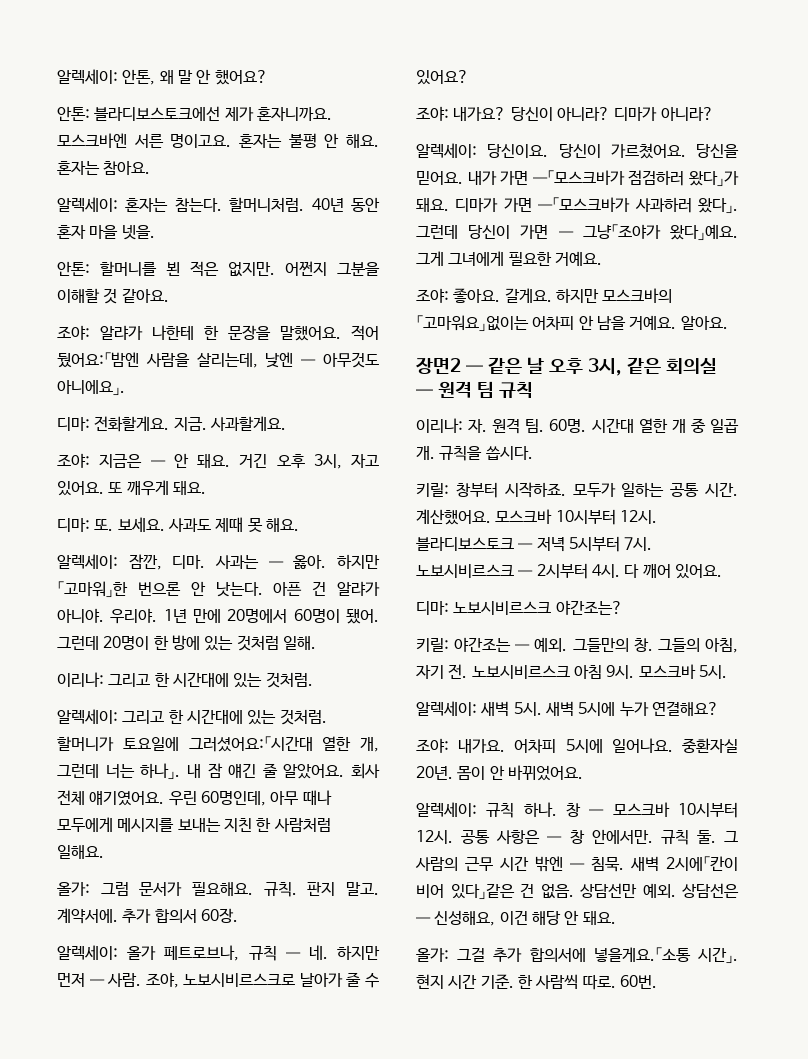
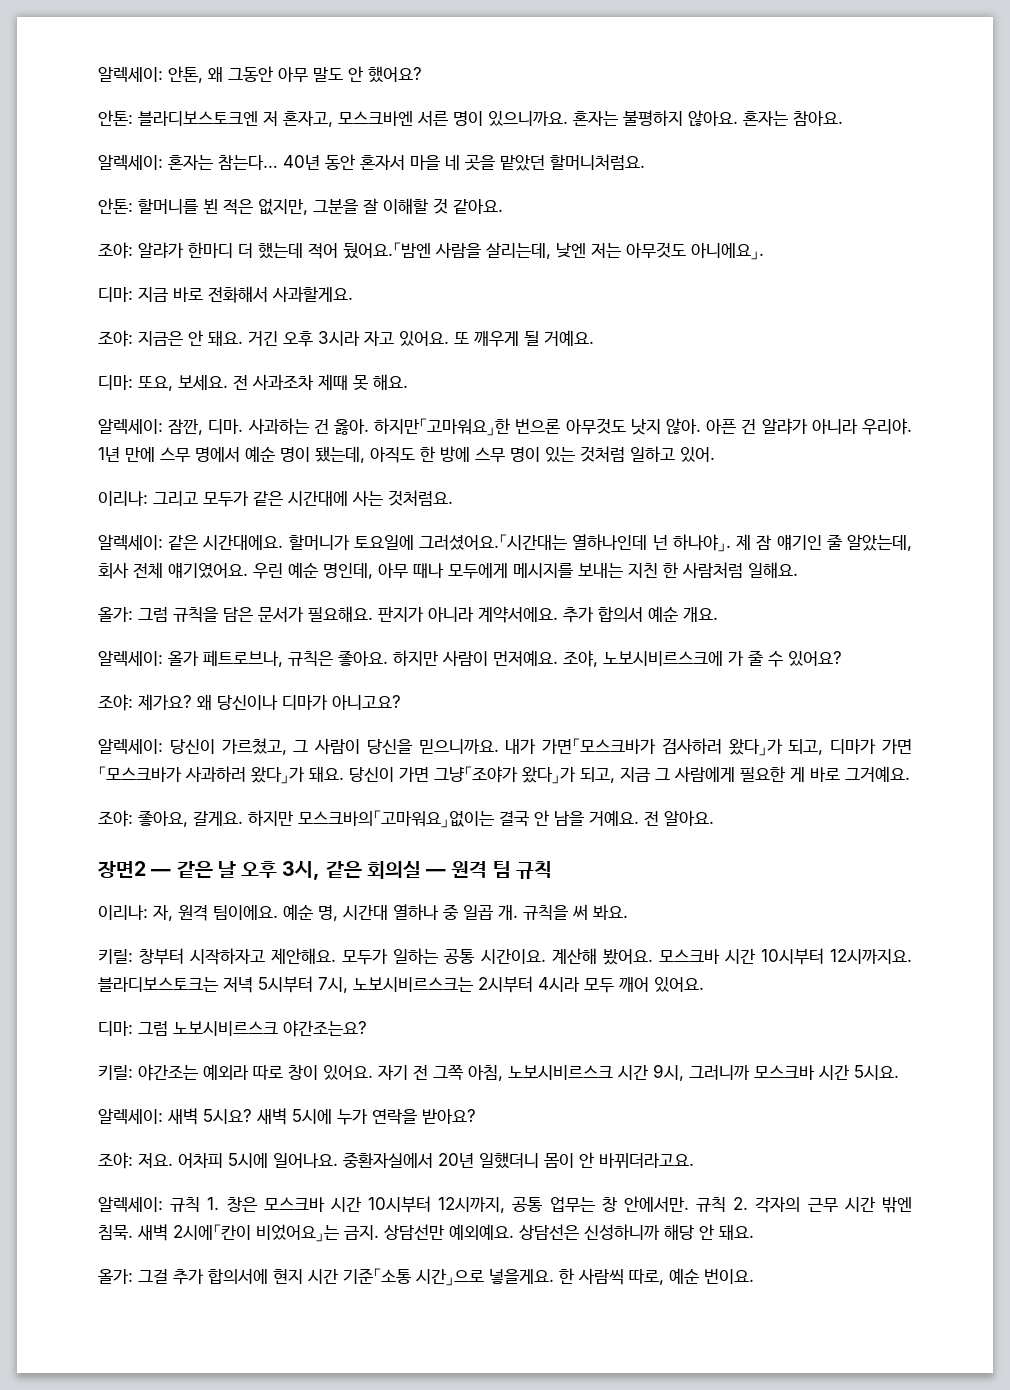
- 알렉세이: 안톤, 왜 말 안 했어요?
+ 알렉세이: 안톤, 왜 그동안 아무 말도 안 했어요?
- 안톤: 블라디보스토크에선 제가 혼자니까요. 모스크바엔 서른 명이고요. 혼자는 불평 안 해요. 혼자는 참아요.
- 알렉세이: 혼자는 참는다. 할머니처럼. 40년 동안 혼자 마을 넷을.
+ 안톤: 블라디보스토크엔 저 혼자고, 모스크바엔 서른 명이 있으니까요. 혼자는 불평하지 않아요. 혼자는 참아요.
+ 알렉세이: 혼자는 참는다… 40년 동안 혼자서 마을 네 곳을 맡았던 할머니처럼요.
- 안톤: 할머니를 뵌 적은 없지만. 어쩐지 그분을 이해할 것 같아요.
+ 안톤: 할머니를 뵌 적은 없지만, 그분을 잘 이해할 것 같아요.
- 조야: 알랴가 나한테 한 문장을 말했어요. 적어 뒀어요:「밤엔 사람을 살리는데, 낮엔 — 아무것도 아니에요」.
+ 조야: 알랴가 한마디 더 했는데 적어 뒀어요.「밤엔 사람을 살리는데, 낮엔 저는 아무것도 아니에요」.
- 디마: 전화할게요. 지금. 사과할게요.
+ 디마: 지금 바로 전화해서 사과할게요.
- 조야: 지금은 — 안 돼요.
+ 조야: 지금은 안 돼요.
- 거긴 오후 3시, 자고 있어요.
+ 거긴 오후 3시라 자고 있어요.
- 또 깨우게 돼요.
- 디마: 또. 보세요. 사과도 제때 못 해요.
+ 또 깨우게 될 거예요.
+ 디마: 또요, 보세요. 전 사과조차 제때 못 해요.
- 사과는 — 옳아.
+ 사과하는 건 옳아.
- 하지만「고마워」한 번으론 안 낫는다.
+ 하지만「고마워요」한 번으론 아무것도 낫지 않아.
- 아픈 건 알랴가 아니야. 우리야.
+ 아픈 건 알랴가 아니라 우리야.
- 1년 만에 20명에서 60명이 됐어. 그런데 20명이 한 방에 있는 것처럼 일해.
- 이리나: 그리고 한 시간대에 있는 것처럼.
- 알렉세이: 그리고 한 시간대에 있는 것처럼. 할머니가 토요일에 그러셨어요:「시간대 열한 개, 그런데 너는 하나」. 내 잠 얘긴 줄 알았어요. 회사 전체 얘기였어요.
+ 1년 만에 스무 명에서 예순 명이 됐는데, 아직도 한 방에 스무 명이 있는 것처럼 일하고 있어.
+ 이리나: 그리고 모두가 같은 시간대에 사는 것처럼요.
+ 알렉세이: 같은 시간대에요. 할머니가 토요일에 그러셨어요.「시간대는 열하나인데 넌 하나야」. 제 잠 얘기인 줄 알았는데, 회사 전체 얘기였어요.
- 우린 60명인데, 아무 때나 모두에게 메시지를 보내는 지친 한 사람처럼 일해요.
+ 우린 예순 명인데, 아무 때나 모두에게 메시지를 보내는 지친 한 사람처럼 일해요.
- 올가: 그럼 문서가 필요해요. 규칙. 판지 말고. 계약서에. 추가 합의서 60장.
- 알렉세이: 올가 페트로브나, 규칙 — 네. 하지만 먼저 — 사람. 조야, 노보시비르스크로 날아가 줄 수 있어요?
- 조야: 내가요? 당신이 아니라? 디마가 아니라?
- 알렉세이: 당신이요. 당신이 가르쳤어요. 당신을 믿어요. 내가 가면 —「모스크바가 점검하러 왔다」가 돼요. 디마가 가면 —「모스크바가 사과하러 왔다」. 그런데 당신이 가면 — 그냥「조야가 왔다」예요. 그게 그녀에게 필요한 거예요.
- 조야: 좋아요. 갈게요.
+ 올가: 그럼 규칙을 담은 문서가 필요해요. 판지가 아니라 계약서에요. 추가 합의서 예순 개요.
+ 알렉세이: 올가 페트로브나, 규칙은 좋아요. 하지만 사람이 먼저예요. 조야, 노보시비르스크에 가 줄 수 있어요?
+ 조야: 제가요? 왜 당신이나 디마가 아니고요?
+ 알렉세이: 당신이 가르쳤고, 그 사람이 당신을 믿으니까요. 내가 가면「모스크바가 검사하러 왔다」가 되고, 디마가 가면「모스크바가 사과하러 왔다」가 돼요. 당신이 가면 그냥「조야가 왔다」가 되고, 지금 그 사람에게 필요한 게 바로 그거예요.
+ 조야: 좋아요, 갈게요.
- 하지만 모스크바의「고마워요」없이는 어차피 안 남을 거예요.
+ 하지만 모스크바의「고마워요」없이는 결국 안 남을 거예요.
- 알아요.
+ 전 알아요.
- 이리나: 자. 원격 팀. 60명. 시간대 열한 개 중 일곱 개.
+ 이리나: 자, 원격 팀이에요. 예순 명, 시간대 열하나 중 일곱 개.
- 규칙을 씁시다.
+ 규칙을 써 봐요.
- 키릴: 창부터 시작하죠.
+ 키릴: 창부터 시작하자고 제안해요.
- 모두가 일하는 공통 시간. 계산했어요. 모스크바 10시부터 12시. 블라디보스토크 — 저녁 5시부터 7시. 노보시비르스크 — 2시부터 4시. 다 깨어 있어요.
+ 모두가 일하는 공통 시간이요. 계산해 봤어요. 모스크바 시간 10시부터 12시까지요. 블라디보스토크는 저녁 5시부터 7시, 노보시비르스크는 2시부터 4시라 모두 깨어 있어요.
- 디마: 노보시비르스크 야간조는?
+ 디마: 그럼 노보시비르스크 야간조는요?
- 키릴: 야간조는 — 예외. 그들만의 창. 그들의 아침, 자기 전. 노보시비르스크 아침 9시. 모스크바 5시.
+ 키릴: 야간조는 예외라 따로 창이 있어요. 자기 전 그쪽 아침, 노보시비르스크 시간 9시, 그러니까 모스크바 시간 5시요.
- 알렉세이: 새벽 5시.
+ 알렉세이: 새벽 5시요?
- 새벽 5시에 누가 연결해요?
- 조야: 내가요.
+ 새벽 5시에 누가 연락을 받아요?
+ 조야: 저요.
- 중환자실 20년. 몸이 안 바뀌었어요.
+ 중환자실에서 20년 일했더니 몸이 안 바뀌더라고요.
- 알렉세이: 규칙 하나. 창 — 모스크바 10시부터 12시. 공통 사항은 — 창 안에서만. 규칙 둘. 그 사람의 근무 시간 밖엔 — 침묵.
+ 알렉세이: 규칙 1. 창은 모스크바 시간 10시부터 12시까지, 공통 업무는 창 안에서만. 규칙 2. 각자의 근무 시간 밖엔 침묵.
- 새벽 2시에「칸이 비어 있다」같은 건 없음. 상담선만 예외. 상담선은 — 신성해요, 이건 해당 안 돼요.
+ 새벽 2시에「칸이 비었어요」는 금지. 상담선만 예외예요. 상담선은 신성하니까 해당 안 돼요.
- 올가: 그걸 추가 합의서에 넣을게요.「소통 시간」. 현지 시간 기준. 한 사람씩 따로. 60번.
+ 올가: 그걸 추가 합의서에 현지 시간 기준「소통 시간」으로 넣을게요. 한 사람씩 따로, 예순 번이요.

